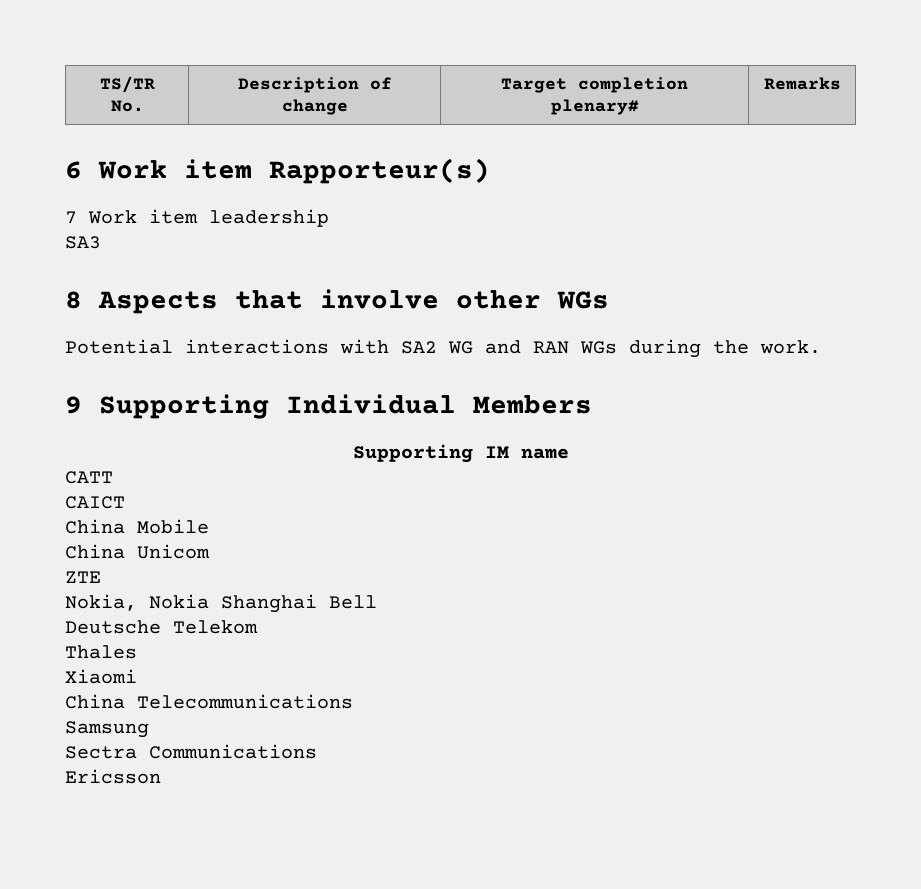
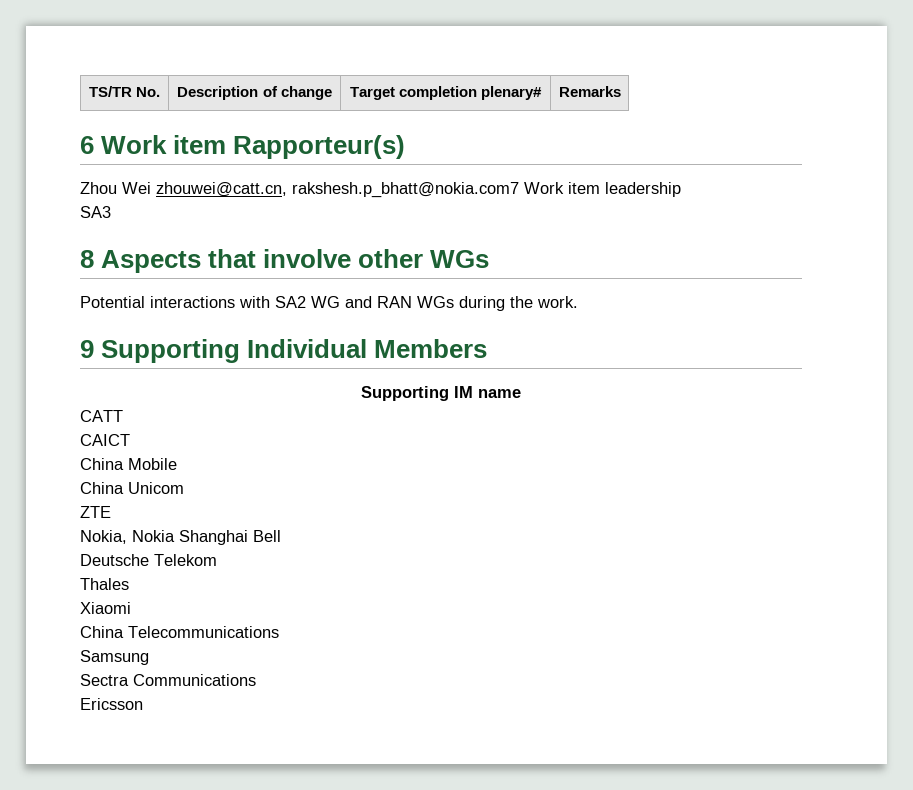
- 7 Work item leadership
+ Zhou Wei zhouwei@catt.cn, rakshesh.p_bhatt@nokia.com7 Work item leadership

